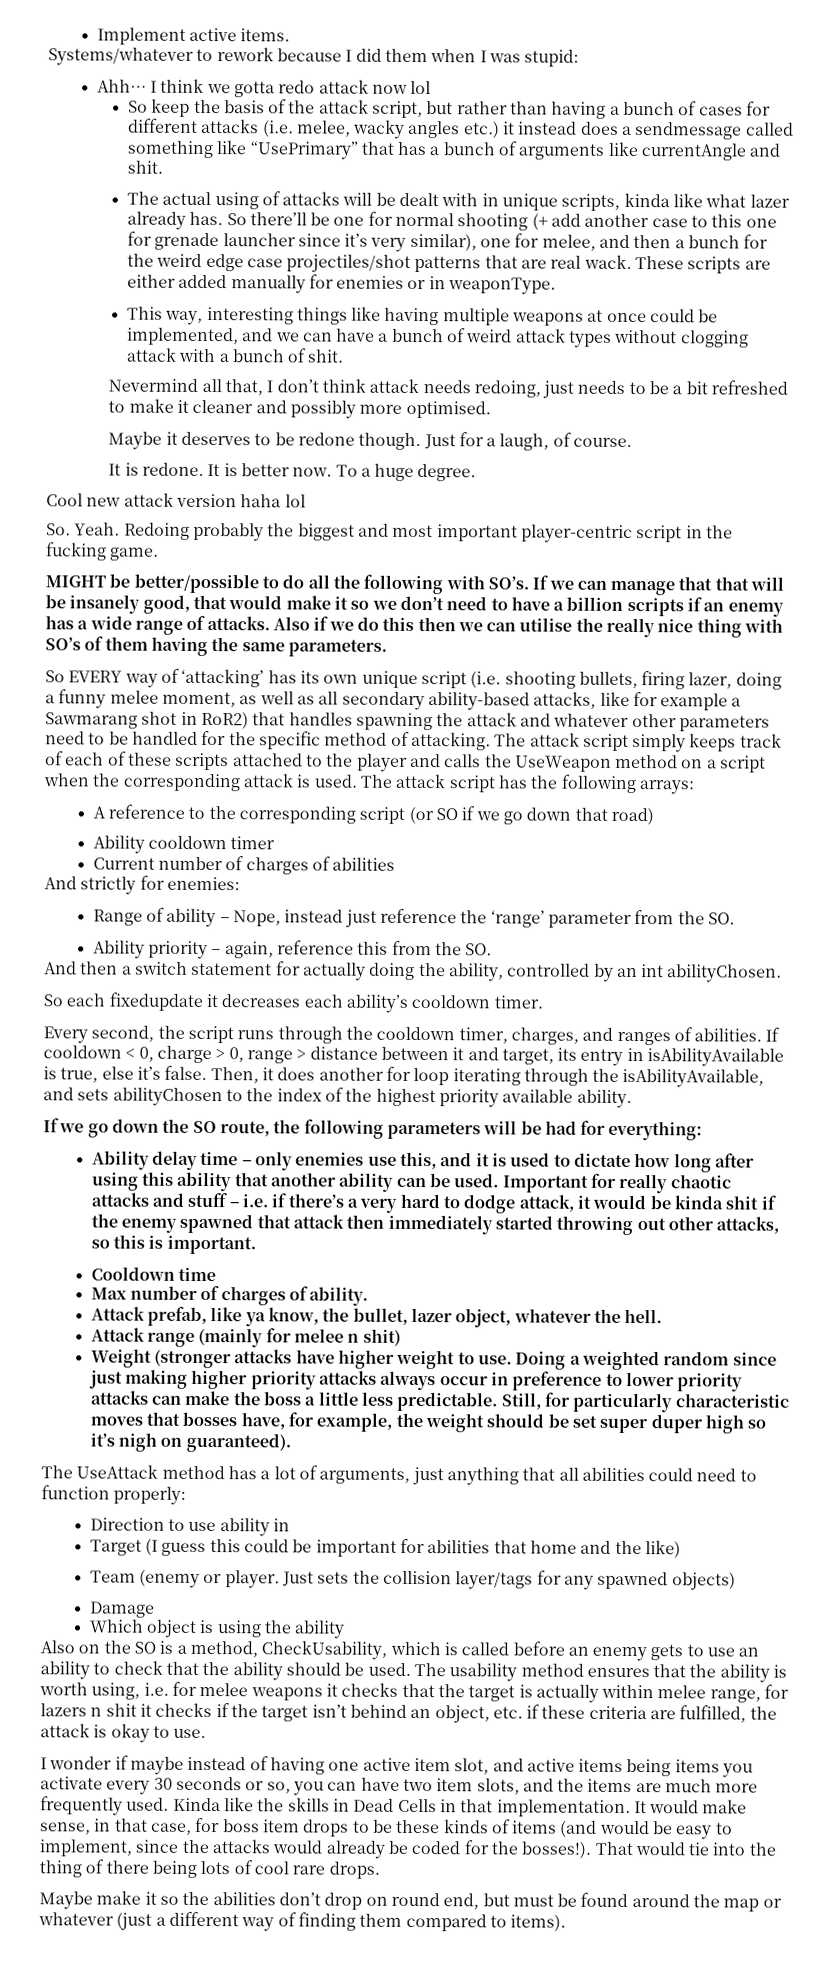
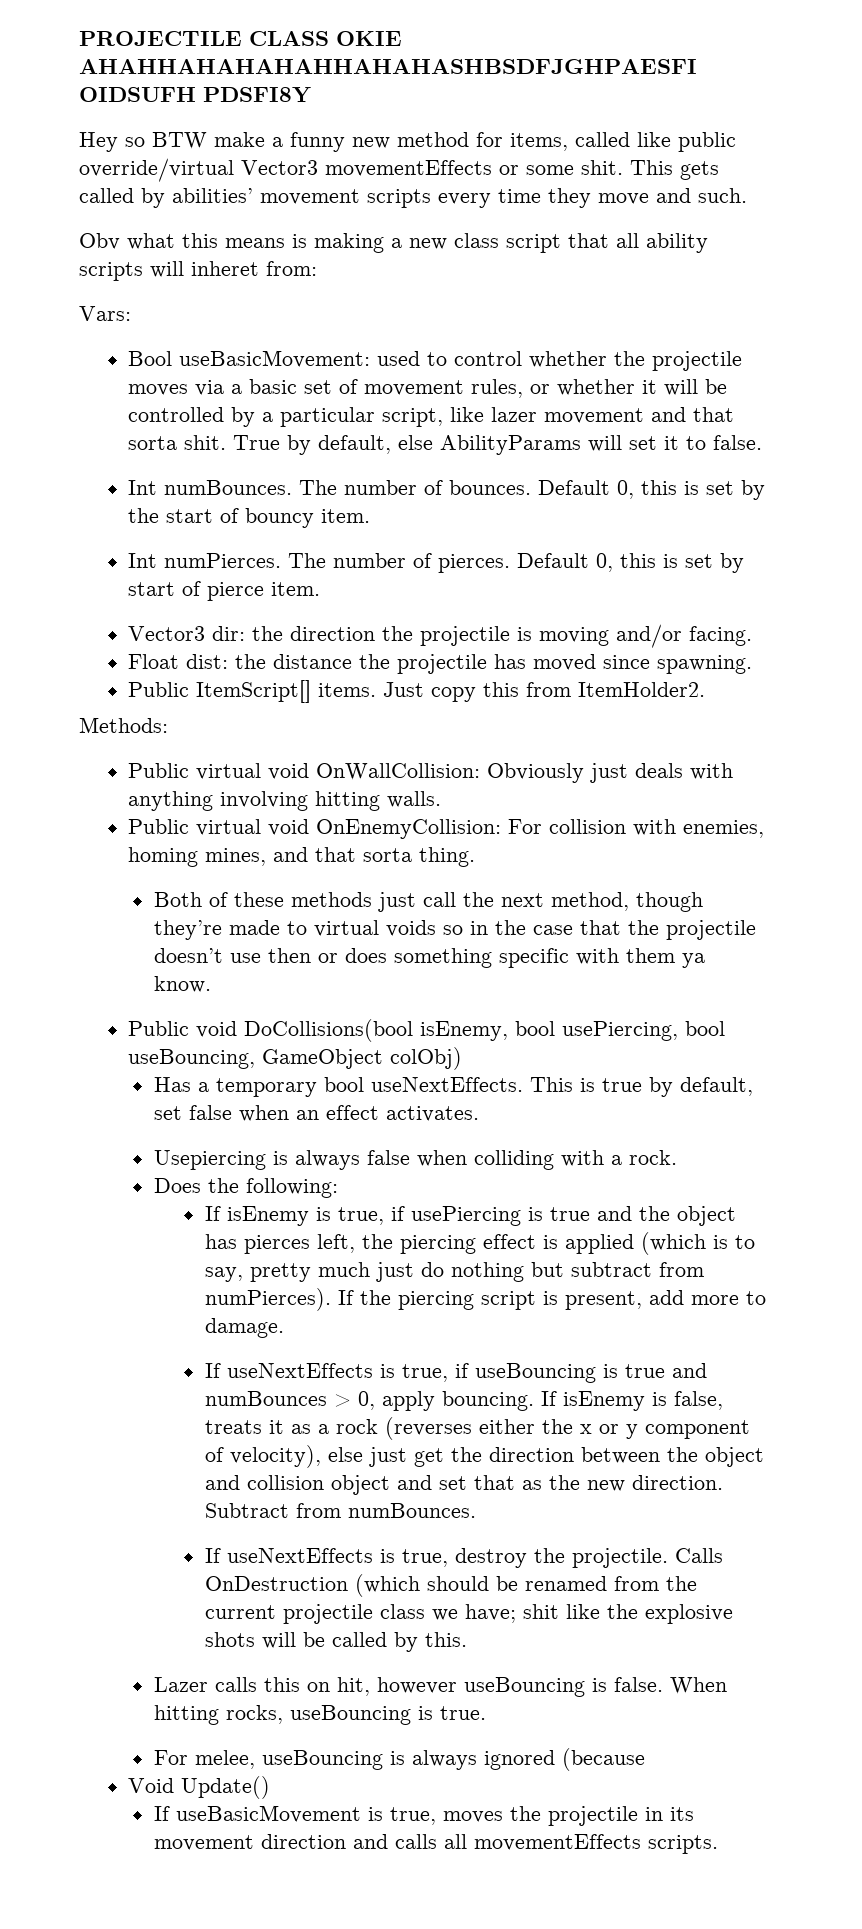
- Implement active items.
- Systems/whatever to rework because I did them when I was stupid:
- Ahh… I think we gotta redo attack now lol
- So keep the basis of the attack script, but rather than having a bunch of cases for different attacks (i.e. melee, wacky angles etc.) it instead does a sendmessage called something like “UsePrimary” that has a bunch of arguments like currentAngle and shit.
- The actual using of attacks will be dealt with in unique scripts, kinda like what lazer already has. So there’ll be one for normal shooting (+ add another case to this one for grenade launcher since it’s very similar), one for melee, and then a bunch for the weird edge case projectiles/shot patterns that are real wack. These scripts are either added manually for enemies or in weaponType.
- This way, interesting things like having multiple weapons at once could be implemented, and we can have a bunch of weird attack types without clogging attack with a bunch of shit.
- Nevermind all that, I don’t think attack needs redoing, just needs to be a bit refreshed to make it cleaner and possibly more optimised.
- Maybe it deserves to be redone though. Just for a laugh, of course.
- It is redone. It is better now. To a huge degree.
- Cool new attack version haha lol
- So. Yeah. Redoing probably the biggest and most important player-centric script in the fucking game.
- MIGHT be better/possible to do all the following with SO’s. If we can manage that that will be insanely good, that would make it so we don’t need to have a billion scripts if an enemy has a wide range of attacks. Also if we do this then we can utilise the really nice thing with SO’s of them having the same parameters.
- So EVERY way of ‘attacking’ has its own unique script (i.e. shooting bullets, firing lazer, doing a funny melee moment, as well as all secondary ability-based attacks, like for example a Sawmarang shot in RoR2) that handles spawning the attack and whatever other parameters need to be handled for the specific method of attacking. The attack script simply keeps track of each of these scripts attached to the player and calls the UseWeapon method on a script when the corresponding attack is used. The attack script has the following arrays:
- A reference to the corresponding script (or SO if we go down that road)
- Ability cooldown timer
- Current number of charges of abilities
- And strictly for enemies:
- Range of ability – Nope, instead just reference the ‘range’ parameter from the SO.
- Ability priority – again, reference this from the SO.
- And then a switch statement for actually doing the ability, controlled by an int abilityChosen.
- So each fixedupdate it decreases each ability’s cooldown timer.
- Every second, the script runs through the cooldown timer, charges, and ranges of abilities. If cooldown < 0, charge > 0, range > distance between it and target, its entry in isAbilityAvailable is true, else it’s false. Then, it does another for loop iterating through the isAbilityAvailable, and sets abilityChosen to the index of the highest priority available ability.
- If we go down the SO route, the following parameters will be had for everything:
- Ability delay time – only enemies use this, and it is used to dictate how long after using this ability that another ability can be used. Important for really chaotic attacks and stuff – i.e. if there’s a very hard to dodge attack, it would be kinda shit if the enemy spawned that attack then immediately started throwing out other attacks, so this is important.
- Cooldown time
- Max number of charges of ability.
- Attack prefab, like ya know, the bullet, lazer object, whatever the hell.
- Attack range (mainly for melee n shit)
- Weight (stronger attacks have higher weight to use. Doing a weighted random since just making higher priority attacks always occur in preference to lower priority attacks can make the boss a little less predictable. Still, for particularly characteristic moves that bosses have, for example, the weight should be set super duper high so it’s nigh on guaranteed).
- The UseAttack method has a lot of arguments, just anything that all abilities could need to function properly:
- Direction to use ability in
- Target (I guess this could be important for abilities that home and the like)
- Team (enemy or player. Just sets the collision layer/tags for any spawned objects)
- Damage
- Which object is using the ability
- Also on the SO is a method, CheckUsability, which is called before an enemy gets to use an ability to check that the ability should be used. The usability method ensures that the ability is worth using, i.e. for melee weapons it checks that the target is actually within melee range, for lazers n shit it checks if the target isn’t behind an object, etc. if these criteria are fulfilled, the attack is okay to use.
- I wonder if maybe instead of having one active item slot, and active items being items you activate every 30 seconds or so, you can have two item slots, and the items are much more frequently used. Kinda like the skills in Dead Cells in that implementation. It would make sense, in that case, for boss item drops to be these kinds of items (and would be easy to implement, since the attacks would already be coded for the bosses!). That would tie into the thing of there being lots of cool rare drops.
- Maybe make it so the abilities don’t drop on round end, but must be found around the map or whatever (just a different way of finding them compared to items).
+ PROJECTILE CLASS OKIE AHAHHAHAHAHAHHAHAHASHBSDFJGHPAESFI OIDSUFH PDSFI8Y
+ Hey so BTW make a funny new method for items, called like public override/virtual Vector3 movementEffects or some shit. This gets called by abilities’ movement scripts every time they move and such.
+ Obv what this means is making a new class script that all ability scripts will inheret from:
+ Vars:
+ Bool useBasicMovement: used to control whether the projectile moves via a basic set of movement rules, or whether it will be controlled by a particular script, like lazer movement and that sorta shit. True by default, else AbilityParams will set it to false.
+ Int numBounces. The number of bounces. Default 0, this is set by the start of bouncy item.
+ Int numPierces. The number of pierces. Default 0, this is set by start of pierce item.
+ Vector3 dir: the direction the projectile is moving and/or facing.
+ Float dist: the distance the projectile has moved since spawning.
+ Public ItemScript[] items. Just copy this from ItemHolder2.
+ Methods:
+ Public virtual void OnWallCollision: Obviously just deals with anything involving hitting walls.
+ Public virtual void OnEnemyCollision: For collision with enemies, homing mines, and that sorta thing.
+ Both of these methods just call the next method, though they’re made to virtual voids so in the case that the projectile doesn’t use then or does something specific with them ya know.
+ Public void DoCollisions(bool isEnemy, bool usePiercing, bool useBouncing, GameObject colObj)
+ Has a temporary bool useNextEffects. This is true by default, set false when an effect activates.
+ Usepiercing is always false when colliding with a rock.
+ Does the following:
+ If isEnemy is true, if usePiercing is true and the object has pierces left, the piercing effect is applied (which is to say, pretty much just do nothing but subtract from numPierces). If the piercing script is present, add more to damage.
+ If useNextEffects is true, if useBouncing is true and numBounces > 0, apply bouncing. If isEnemy is false, treats it as a rock (reverses either the x or y component of velocity), else just get the direction between the object and collision object and set that as the new direction. Subtract from numBounces.
+ If useNextEffects is true, destroy the projectile. Calls OnDestruction (which should be renamed from the current projectile class we have; shit like the explosive shots will be called by this.
+ Lazer calls this on hit, however useBouncing is false. When hitting rocks, useBouncing is true.
+ For melee, useBouncing is always ignored (because
+ Void Update()
+ If useBasicMovement is true, moves the projectile in its movement direction and calls all movementEffects scripts.

